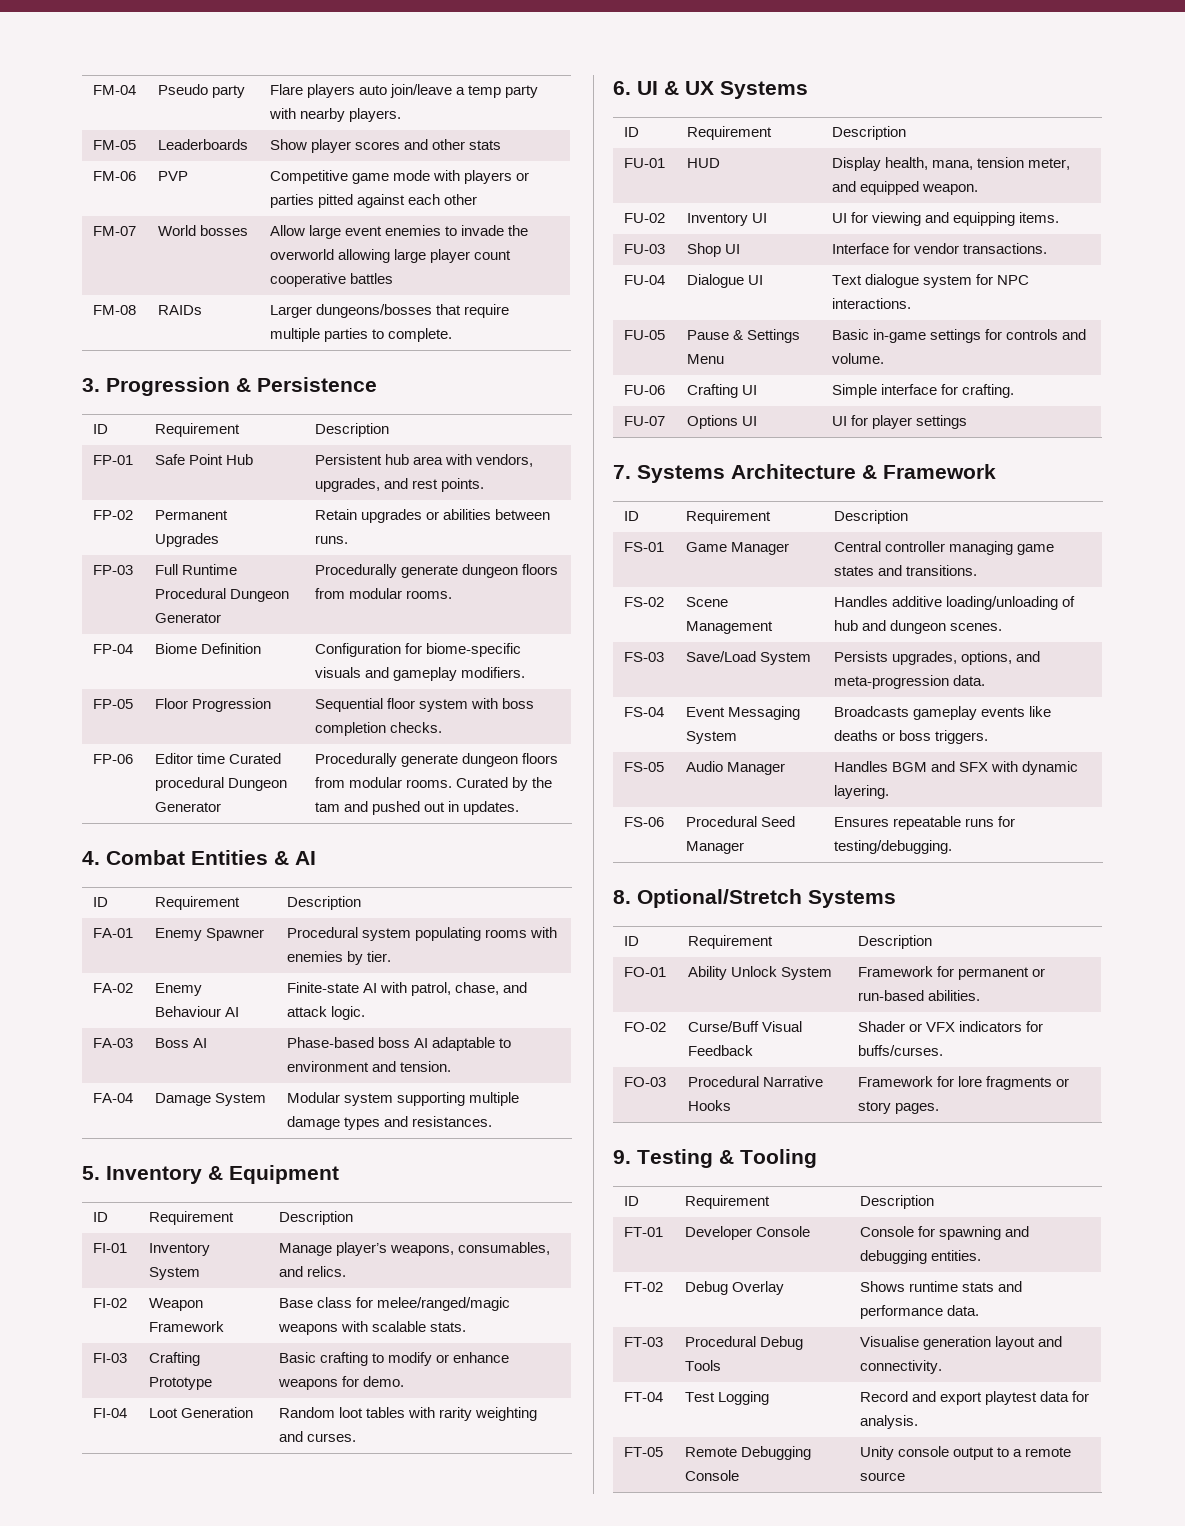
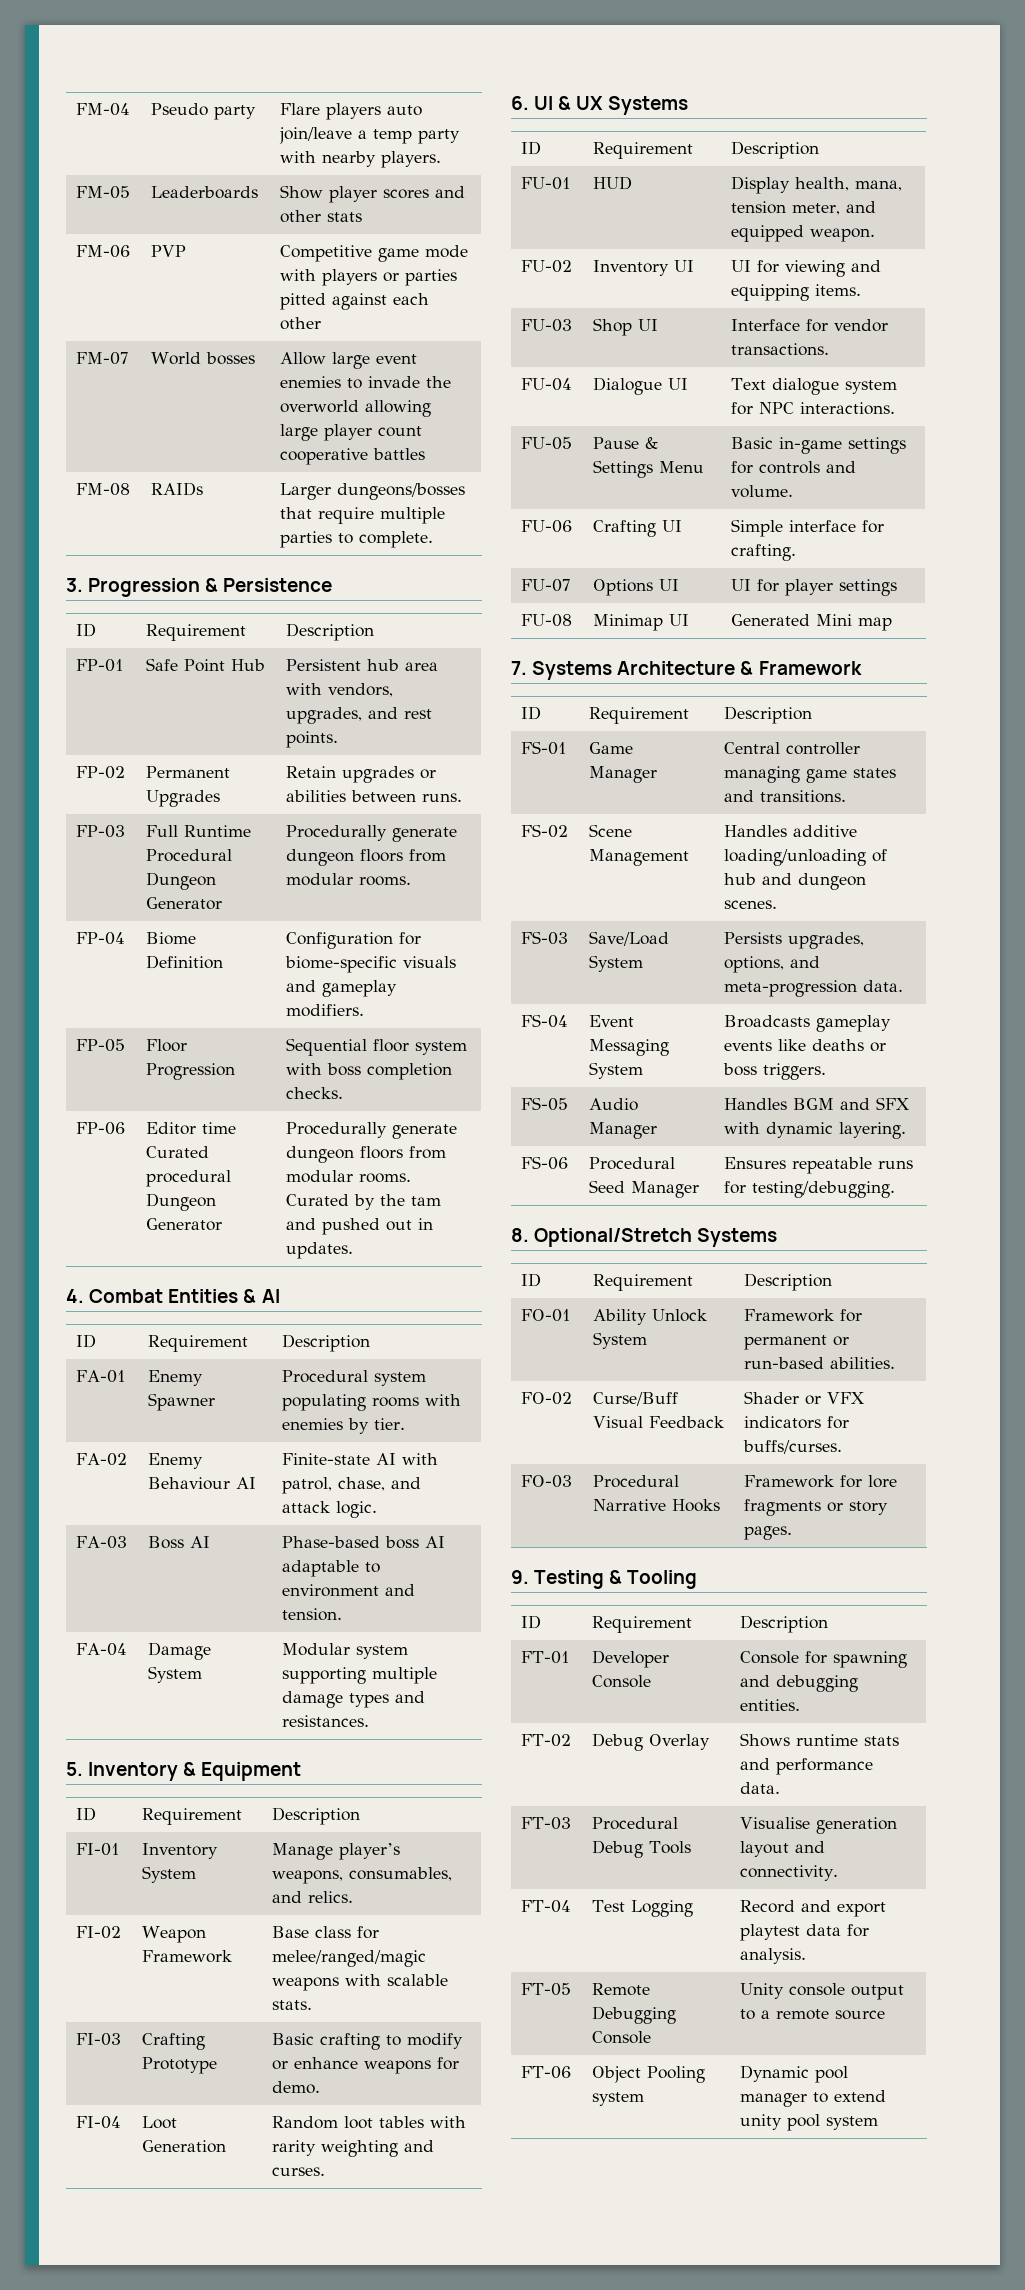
+ FU-08 | Minimap UI | Generated Mini map
+ FT-06 | Object Pooling system | Dynamic pool manager to extend unity pool system

